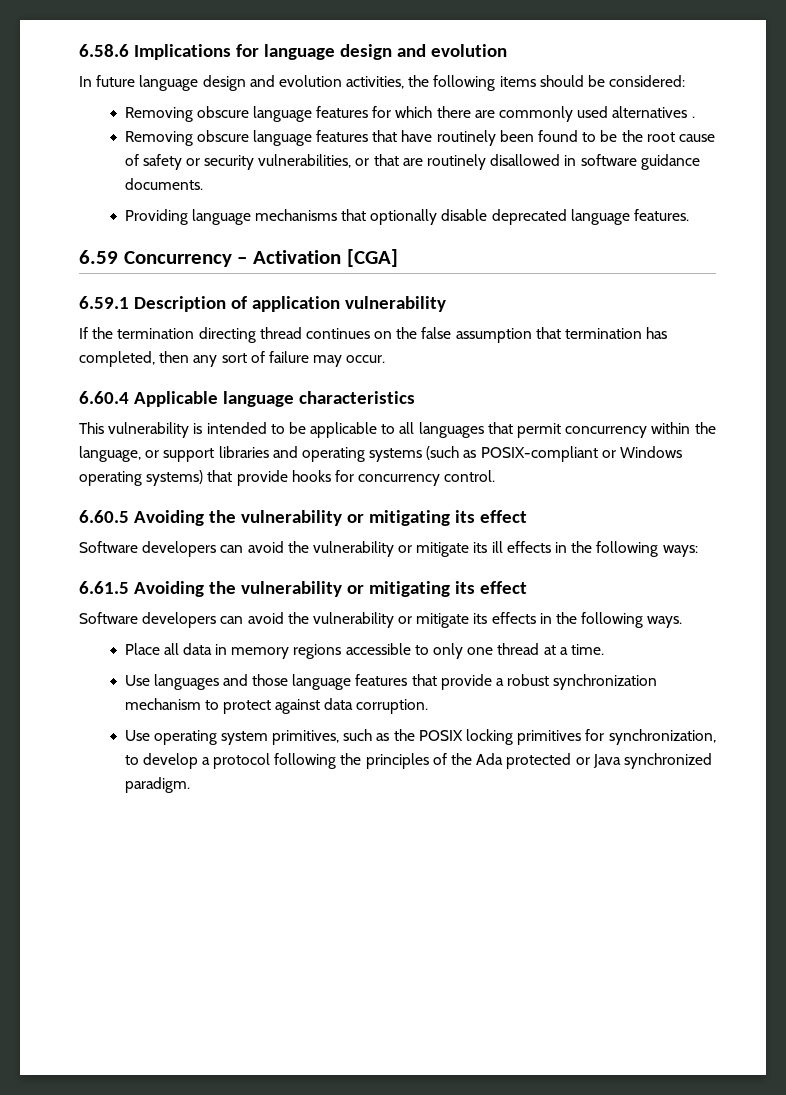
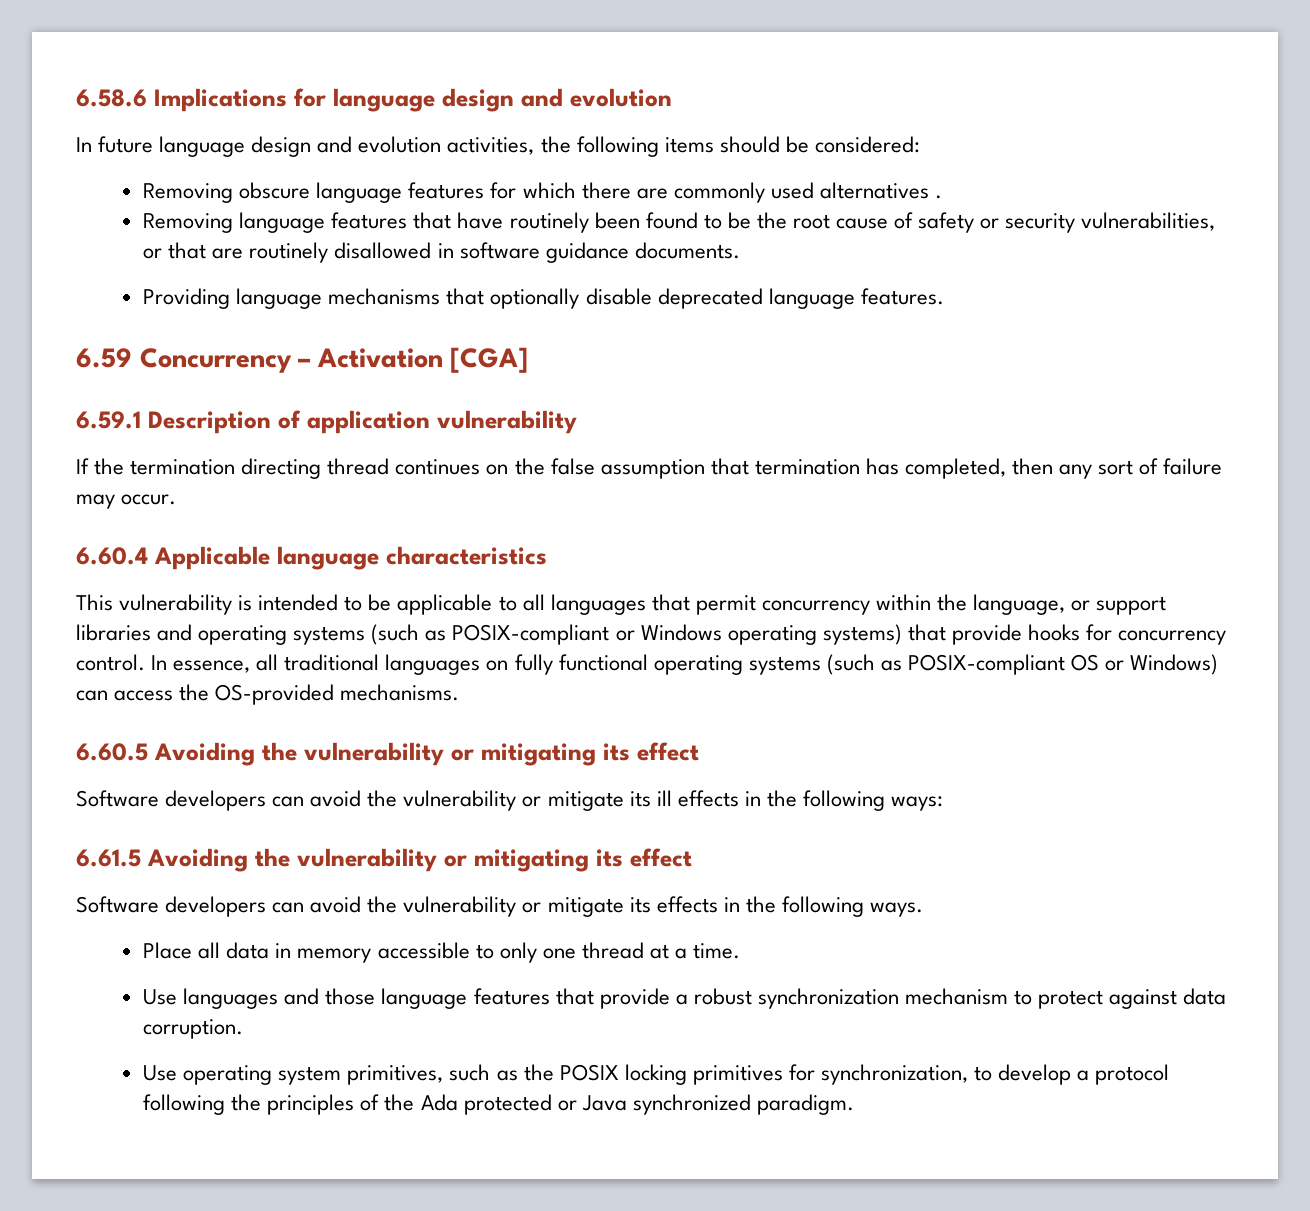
- Removing obscure language features that have routinely been found to be the root cause of safety or security vulnerabilities, or that are routinely disallowed in software guidance documents.
+ Removing language features that have routinely been found to be the root cause of safety or security vulnerabilities, or that are routinely disallowed in software guidance documents.
+ In essence, all traditional languages on fully functional operating systems (such as POSIX-compliant OS or Windows) can access the OS-provided mechanisms.
- Place all data in memory regions accessible to only one thread at a time.
+ Place all data in memory accessible to only one thread at a time.

